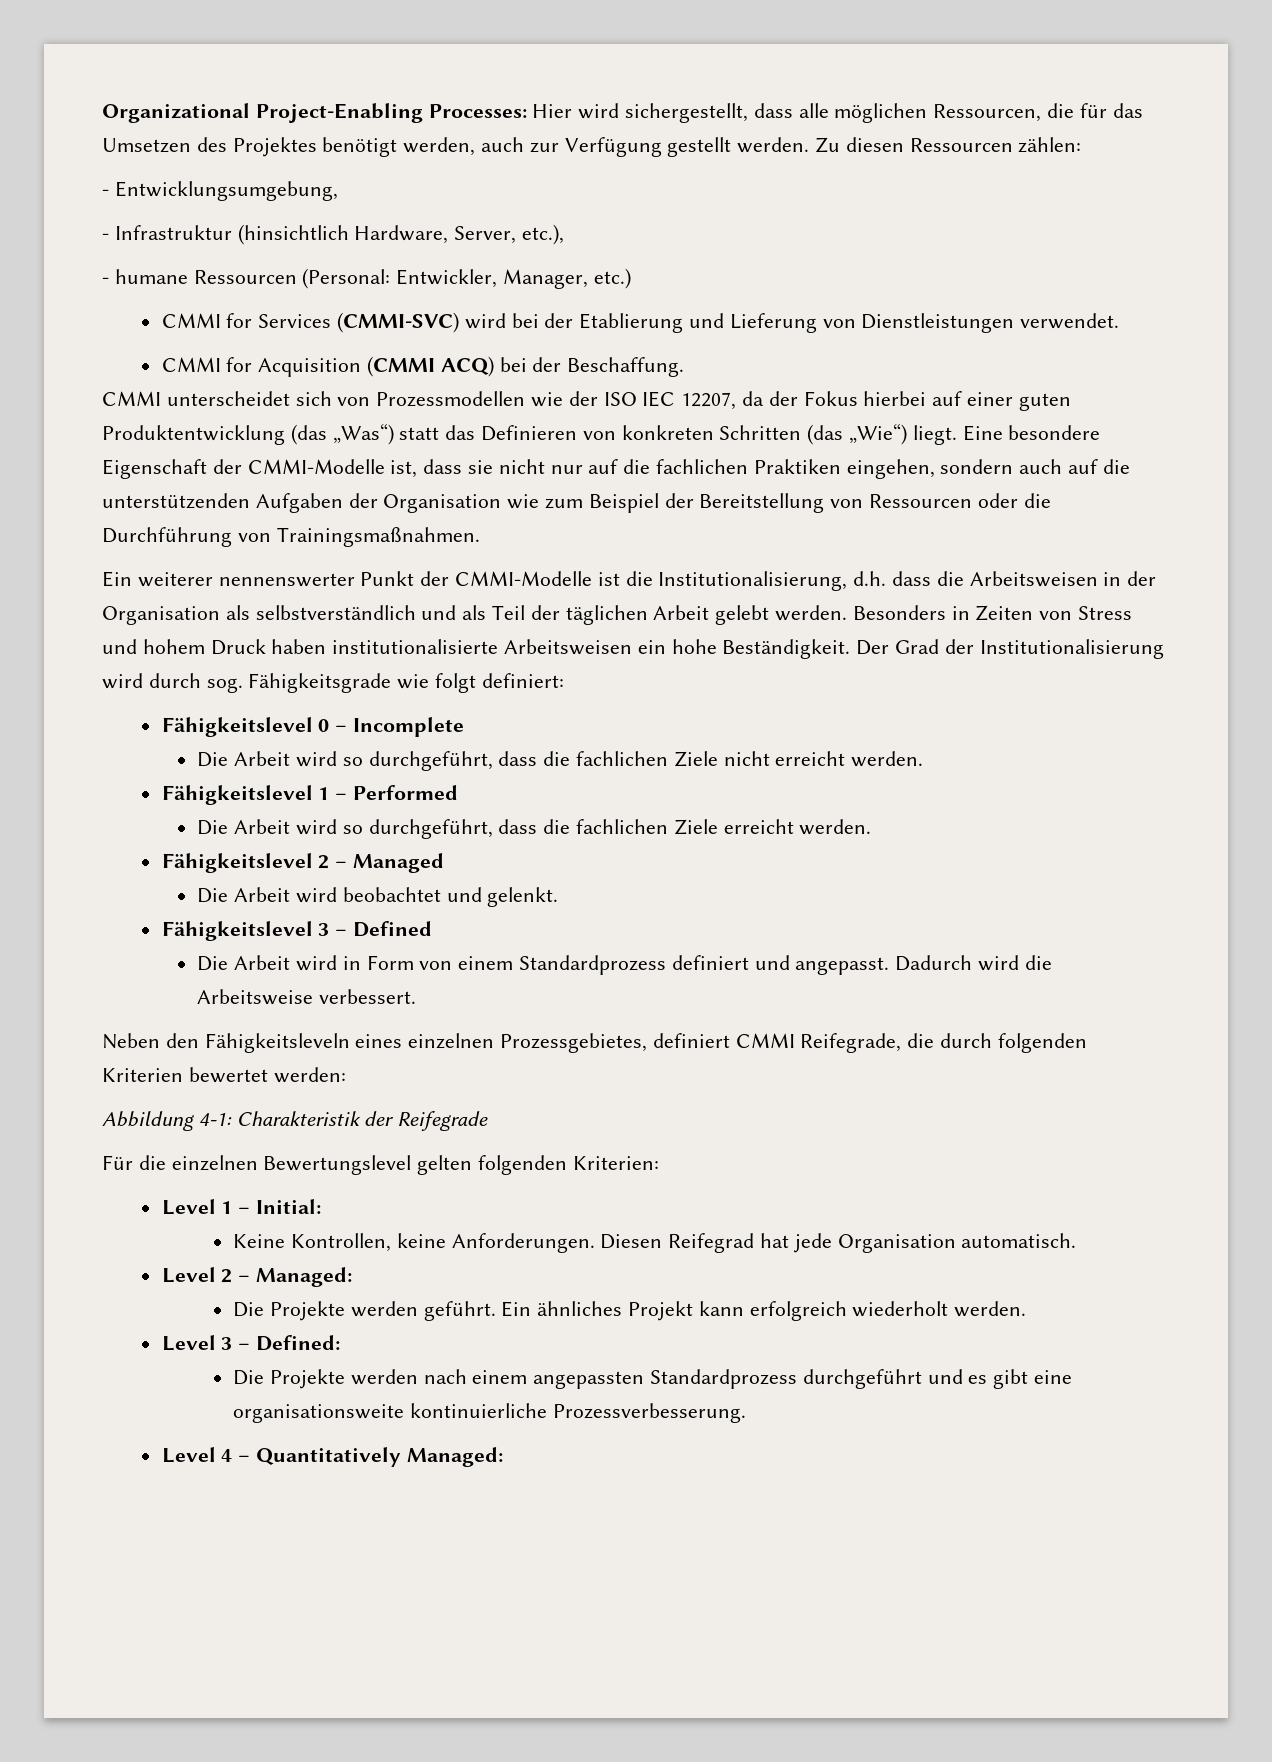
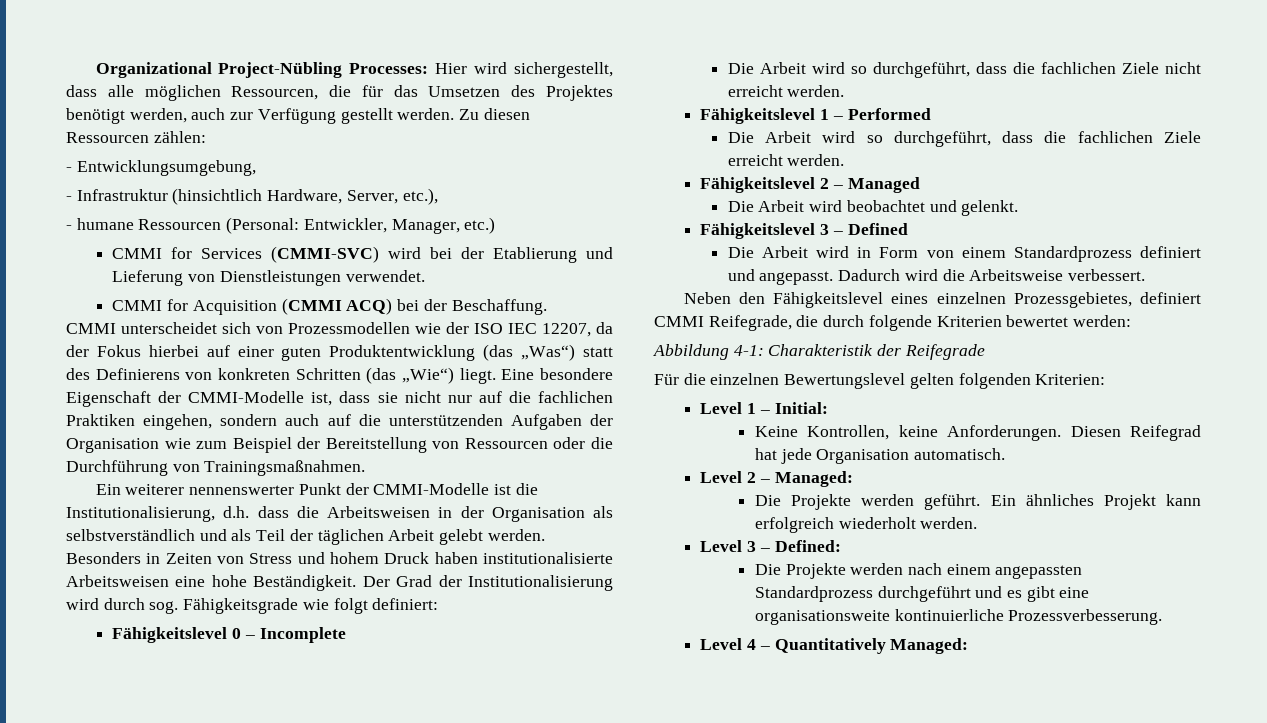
- Organizational Project-Enabling Processes: Hier wird sichergestellt, dass alle möglichen Ressourcen, die für das Umsetzen des Projektes benötigt werden, auch zur Verfügung gestellt werden.
+ Organizational Project-Nübling Processes: Hier wird sichergestellt, dass alle möglichen Ressourcen, die für das Umsetzen des Projektes benötigt werden, auch zur Verfügung gestellt werden.
- CMMI unterscheidet sich von Prozessmodellen wie der ISO IEC 12207, da der Fokus hierbei auf einer guten Produktentwicklung (das „Was“) statt das Definieren von konkreten Schritten (das „Wie“) liegt.
+ CMMI unterscheidet sich von Prozessmodellen wie der ISO IEC 12207, da der Fokus hierbei auf einer guten Produktentwicklung (das „Was“) statt des Definierens von konkreten Schritten (das „Wie“) liegt.
- Besonders in Zeiten von Stress und hohem Druck haben institutionalisierte Arbeitsweisen ein hohe Beständigkeit.
+ Besonders in Zeiten von Stress und hohem Druck haben institutionalisierte Arbeitsweisen eine hohe Beständigkeit.
- Neben den Fähigkeitsleveln eines einzelnen Prozessgebietes, definiert CMMI Reifegrade, die durch folgenden Kriterien bewertet werden:
+ Neben den Fähigkeitslevel eines einzelnen Prozessgebietes, definiert CMMI Reifegrade, die durch folgende Kriterien bewertet werden:

